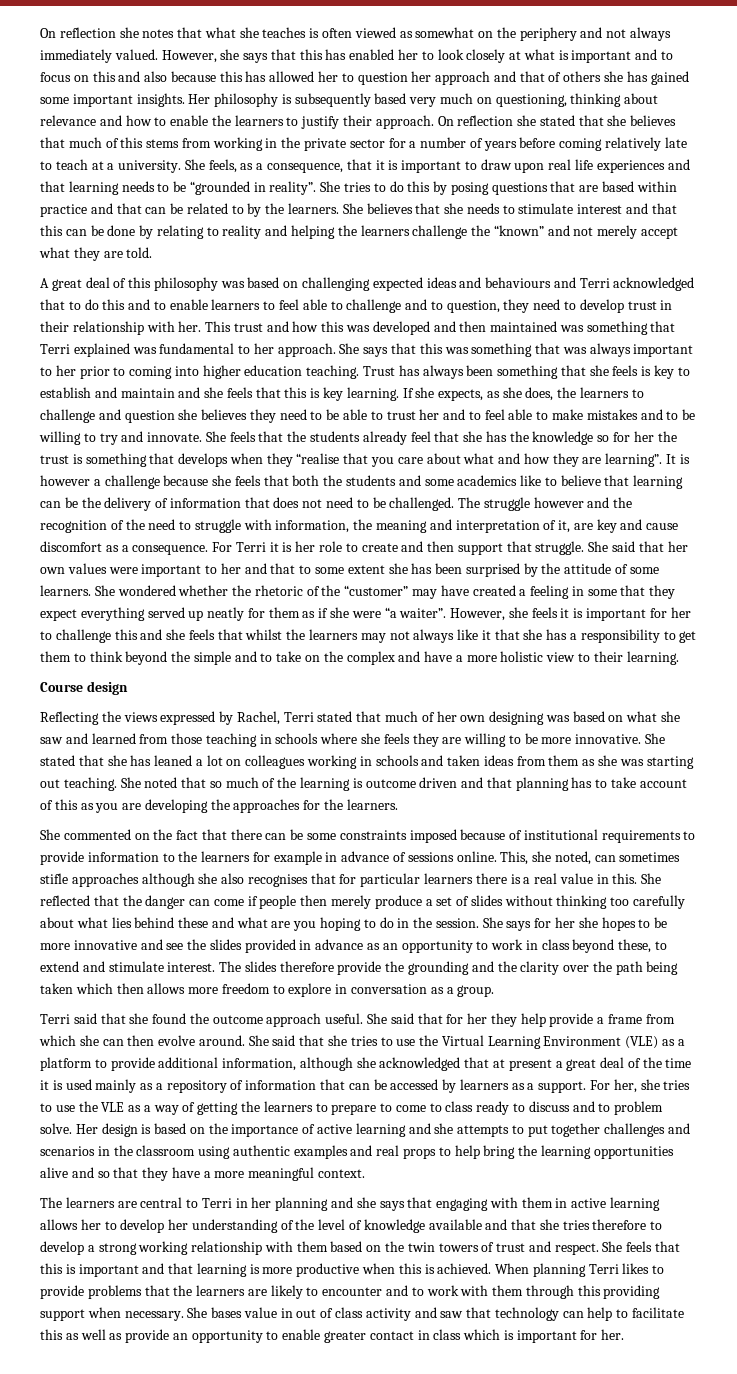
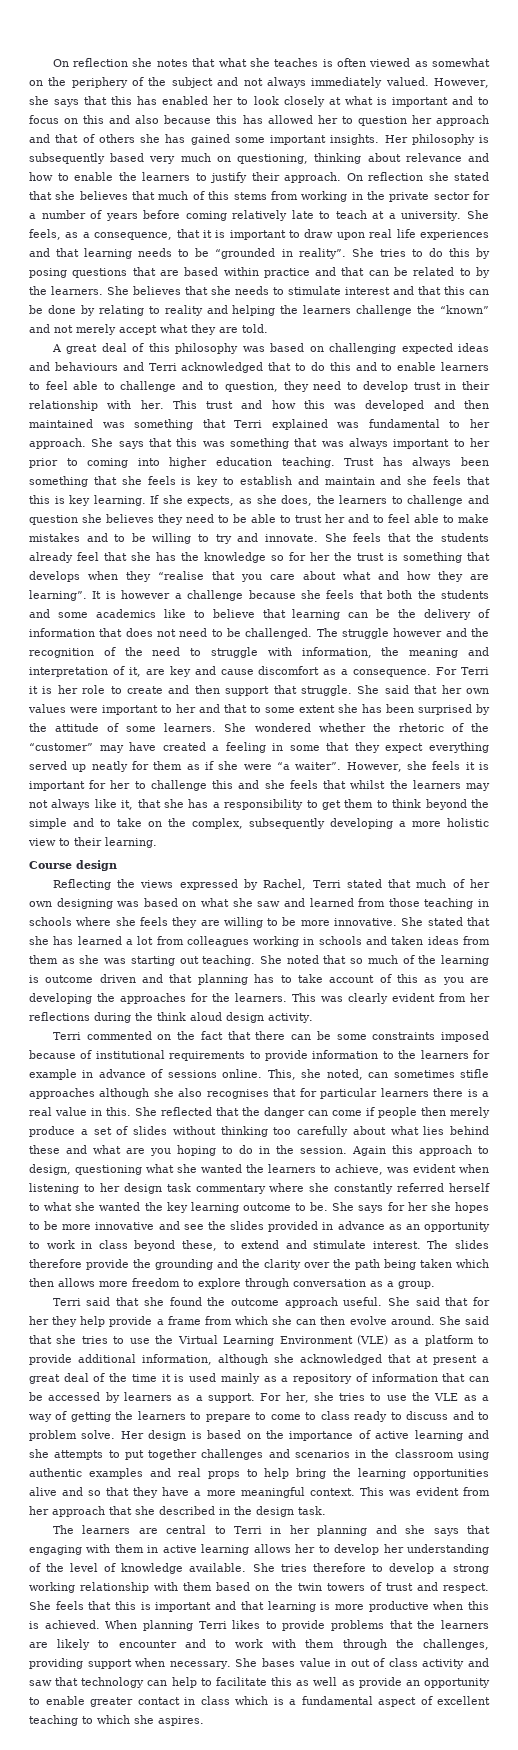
- On reflection she notes that what she teaches is often viewed as somewhat on the periphery and not always immediately valued.
+ On reflection she notes that what she teaches is often viewed as somewhat on the periphery of the subject and not always immediately valued.
- However, she feels it is important for her to challenge this and she feels that whilst the learners may not always like it that she has a responsibility to get them to think beyond the simple and to take on the complex and have a more holistic view to their learning.
+ However, she feels it is important for her to challenge this and she feels that whilst the learners may not always like it, that she has a responsibility to get them to think beyond the simple and to take on the complex, subsequently developing a more holistic view to their learning.
- She stated that she has leaned a lot on colleagues working in schools and taken ideas from them as she was starting out teaching.
+ She stated that she has learned a lot from colleagues working in schools and taken ideas from them as she was starting out teaching.
- She noted that so much of the learning is outcome driven and that planning has to take account of this as you are developing the approaches for the learners.
- She commented on the fact that there can be some constraints imposed because of institutional requirements to provide information to the learners for example in advance of sessions online.
+ She noted that so much of the learning is outcome driven and that planning has to take account of this as you are developing the approaches for the learners. This was clearly evident from her reflections during the think aloud design activity.
+ Terri commented on the fact that there can be some constraints imposed because of institutional requirements to provide information to the learners for example in advance of sessions online.
+ Again this approach to design, questioning what she wanted the learners to achieve, was evident when listening to her design task commentary where she constantly referred herself to what she wanted the key learning outcome to be.
- The slides therefore provide the grounding and the clarity over the path being taken which then allows more freedom to explore in conversation as a group.
+ The slides therefore provide the grounding and the clarity over the path being taken which then allows more freedom to explore through conversation as a group.
+ This was evident from her approach that she described in the design task.
- The learners are central to Terri in her planning and she says that engaging with them in active learning allows her to develop her understanding of the level of knowledge available and that she tries therefore to develop a strong working relationship with them based on the twin towers of trust and respect.
+ The learners are central to Terri in her planning and she says that engaging with them in active learning allows her to develop her understanding of the level of knowledge available. She tries therefore to develop a strong working relationship with them based on the twin towers of trust and respect.
- When planning Terri likes to provide problems that the learners are likely to encounter and to work with them through this providing support when necessary.
+ When planning Terri likes to provide problems that the learners are likely to encounter and to work with them through the challenges, providing support when necessary.
- She bases value in out of class activity and saw that technology can help to facilitate this as well as provide an opportunity to enable greater contact in class which is important for her.
+ She bases value in out of class activity and saw that technology can help to facilitate this as well as provide an opportunity to enable greater contact in class which is a fundamental aspect of excellent teaching to which she aspires.

